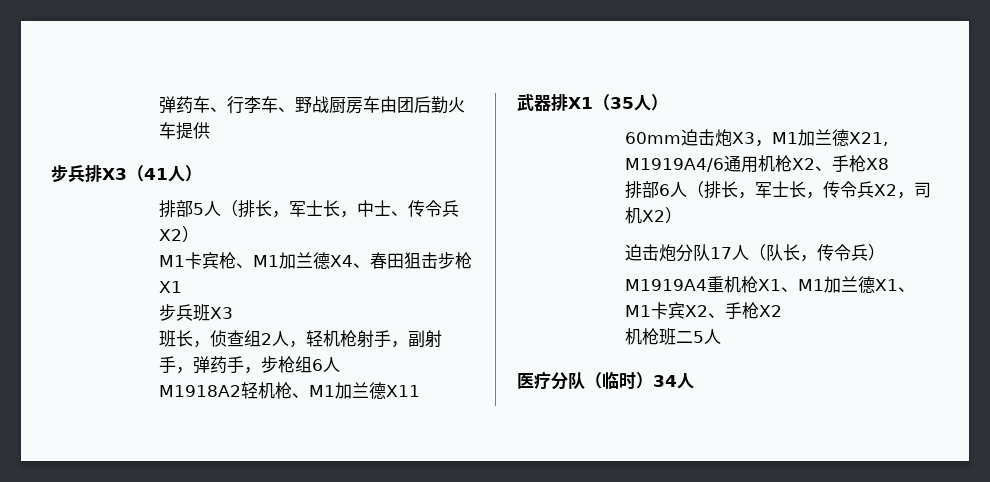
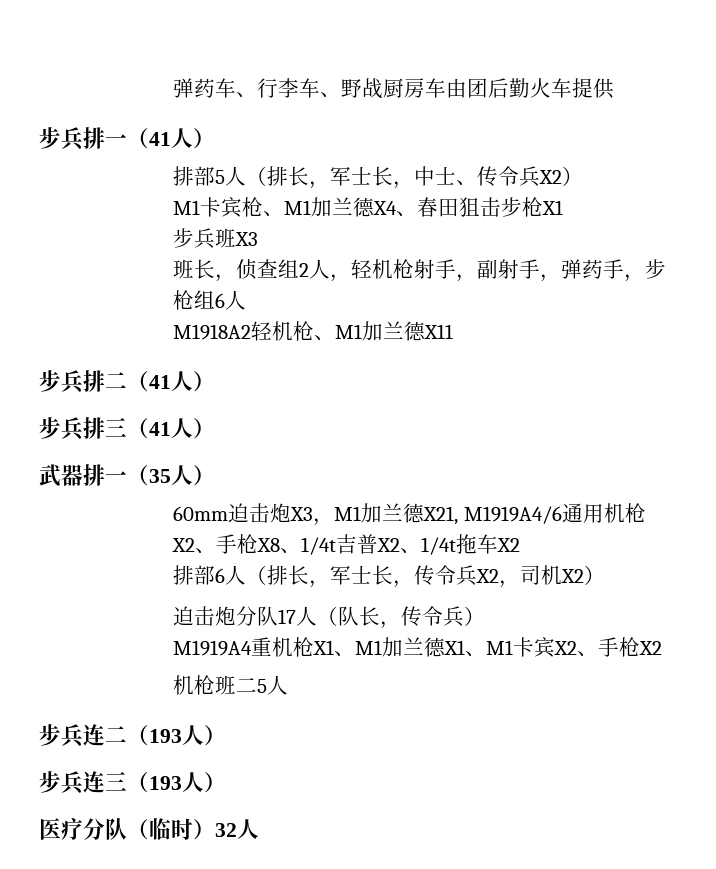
- 步兵排X3（41人）
+ 步兵排一（41人）
+ 步兵排二（41人）
+ 步兵排三（41人）
- 武器排X1（35人）
+ 武器排一（35人）
- 60mm迫击炮X3，M1加兰德X21, M1919A4/6通用机枪X2、手枪X8
+ 60mm迫击炮X3，M1加兰德X21, M1919A4/6通用机枪X2、手枪X8、1/4t吉普X2、1/4t拖车X2
+ 步兵连二（193人）
+ 步兵连三（193人）
- 医疗分队（临时）34人
+ 医疗分队（临时）32人

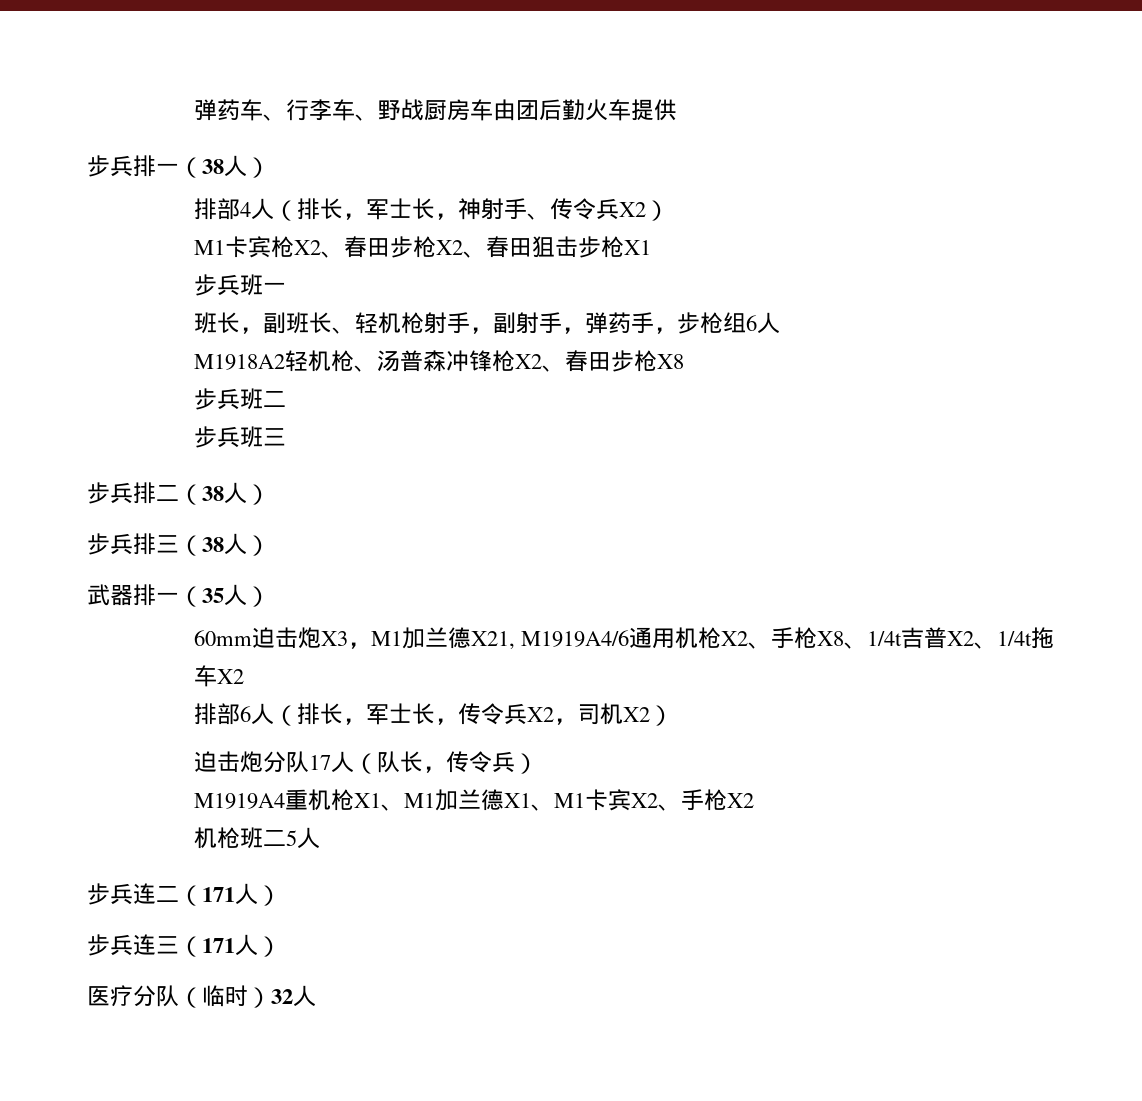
- 步兵排一（41人）
+ 步兵排一（38人）
- 排部5人（排长，军士长，中士、传令兵X2）
+ 排部4人（排长，军士长，神射手、传令兵X2）
- M1卡宾枪、M1加兰德X4、春田狙击步枪X1
+ M1卡宾枪X2、春田步枪X2、春田狙击步枪X1
- 步兵班X3
+ 步兵班一
- 班长，侦查组2人，轻机枪射手，副射手，弹药手，步枪组6人
+ 班长，副班长、轻机枪射手，副射手，弹药手，步枪组6人
- M1918A2轻机枪、M1加兰德X11
+ M1918A2轻机枪、汤普森冲锋枪X2、春田步枪X8
+ 步兵班二
+ 步兵班三
- 步兵排二（41人）
+ 步兵排二（38人）
- 步兵排三（41人）
+ 步兵排三（38人）
- 步兵连二（193人）
+ 步兵连二（171人）
- 步兵连三（193人）
+ 步兵连三（171人）

